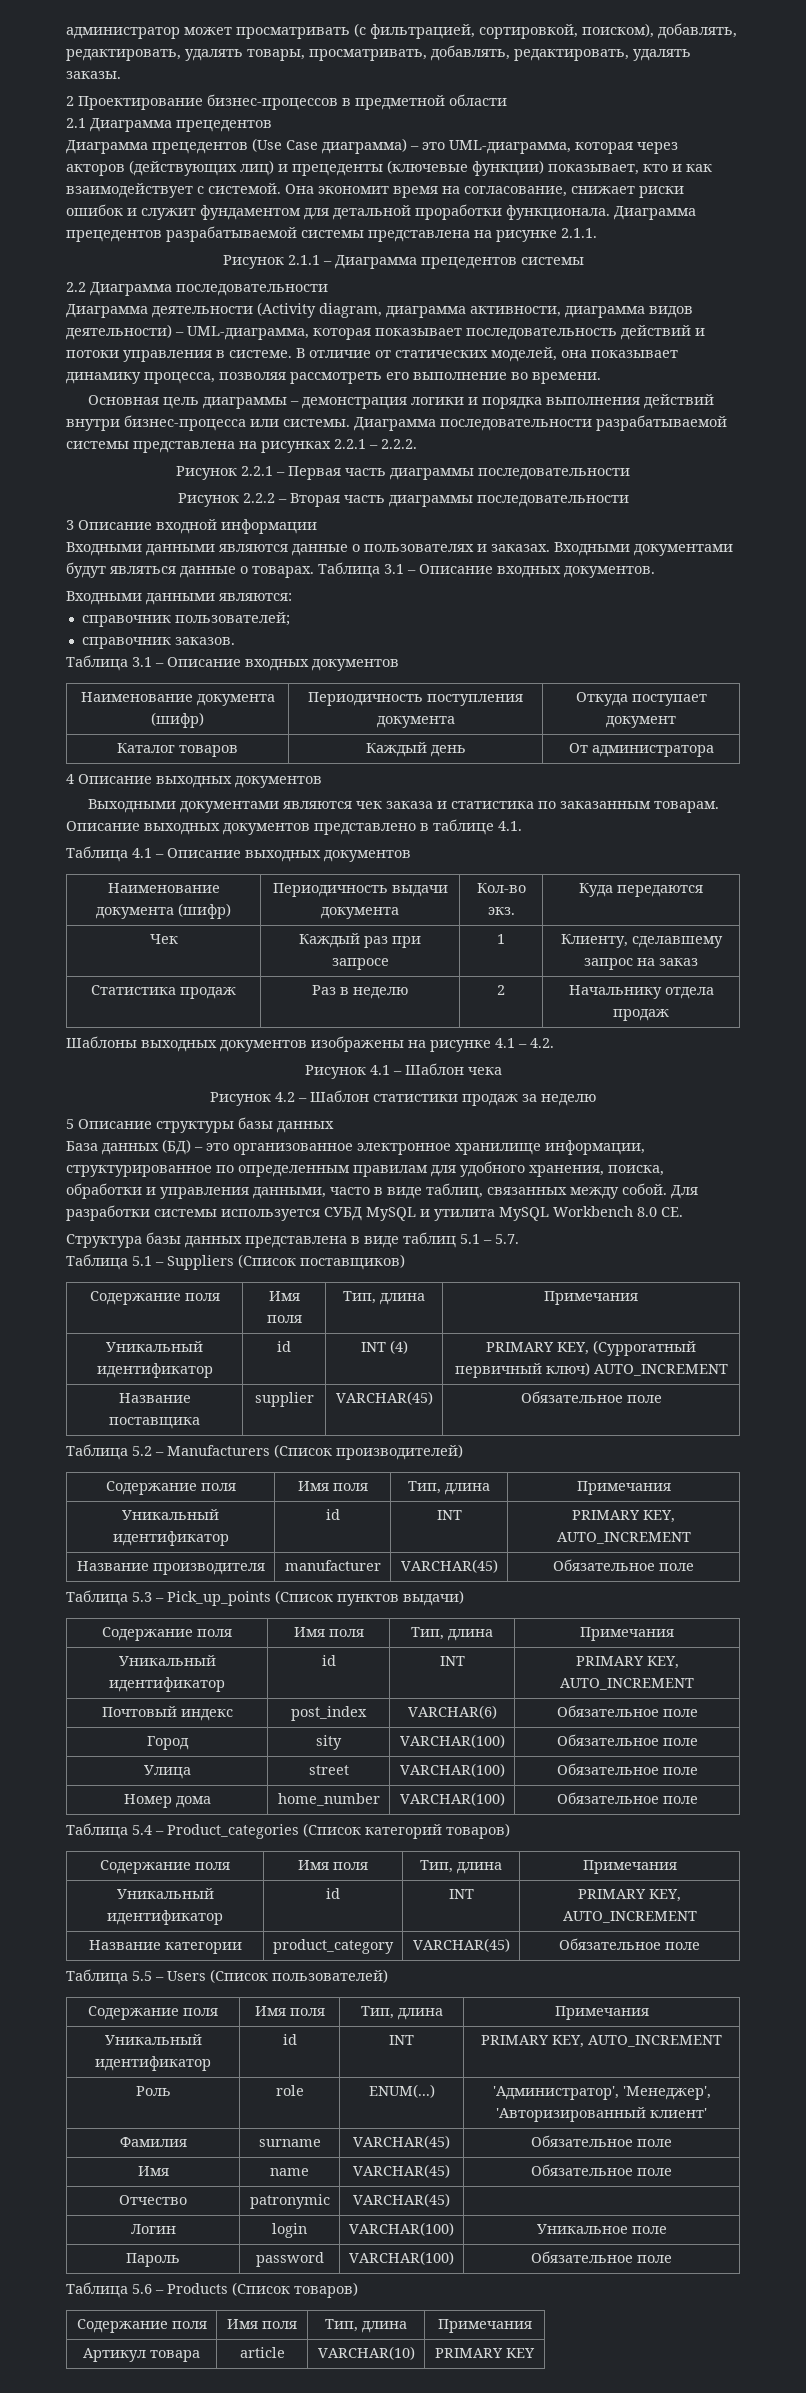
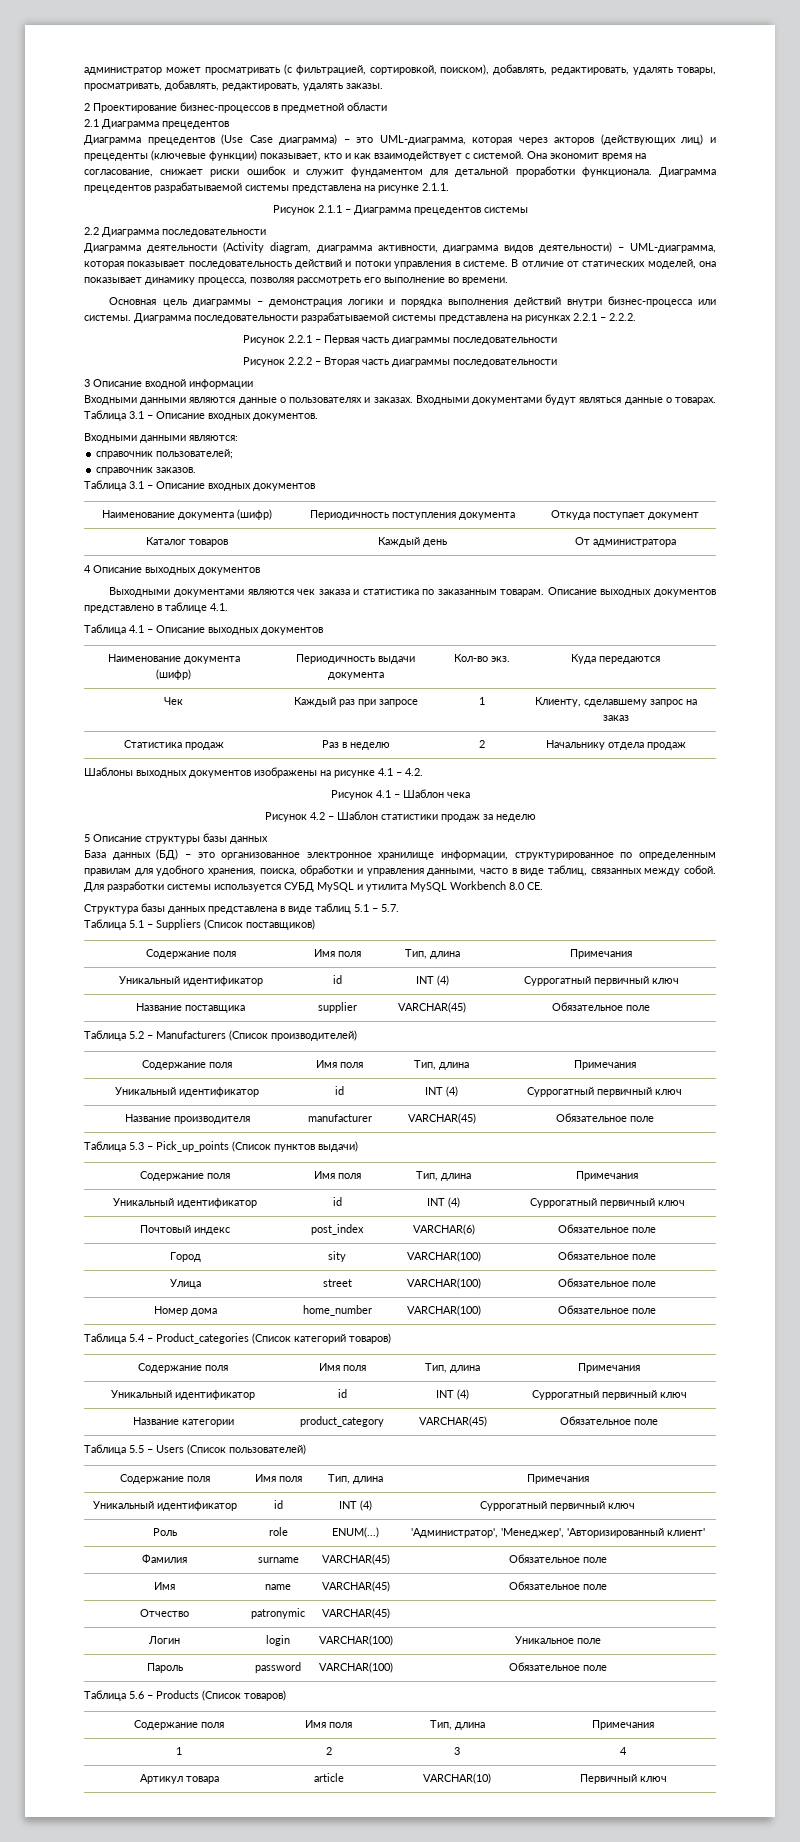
  Таблица 5.1 – Suppliers (Список поставщиков)
  Содержание поля | Имя поля | Тип, длина | Примечания
- Уникальный идентификатор | id | INT (4) | PRIMARY KEY, (Суррогатный первичный ключ) AUTO_INCREMENT
+ Уникальный идентификатор | id | INT (4) | Суррогатный первичный ключ
  Таблица 5.2 – Manufacturers (Список производителей)
  Содержание поля | Имя поля | Тип, длина | Примечания
- Уникальный идентификатор | id | INT | PRIMARY KEY, AUTO_INCREMENT
+ Уникальный идентификатор | id | INT (4) | Суррогатный первичный ключ
  Таблица 5.3 – Pick_up_points (Список пунктов выдачи)
  Содержание поля | Имя поля | Тип, длина | Примечания
- Уникальный идентификатор | id | INT | PRIMARY KEY, AUTO_INCREMENT
+ Уникальный идентификатор | id | INT (4) | Суррогатный первичный ключ
  Таблица 5.4 – Product_categories (Список категорий товаров)
  Содержание поля | Имя поля | Тип, длина | Примечания
- Уникальный идентификатор | id | INT | PRIMARY KEY, AUTO_INCREMENT
+ Уникальный идентификатор | id | INT (4) | Суррогатный первичный ключ
  Таблица 5.5 – Users (Список пользователей)
  Содержание поля | Имя поля | Тип, длина | Примечания
- Уникальный идентификатор | id | INT | PRIMARY KEY, AUTO_INCREMENT
+ Уникальный идентификатор | id | INT (4) | Суррогатный первичный ключ
+ 1 | 2 | 3 | 4
- Артикул товара | article | VARCHAR(10) | PRIMARY KEY
+ Артикул товара | article | VARCHAR(10) | Первичный ключ

